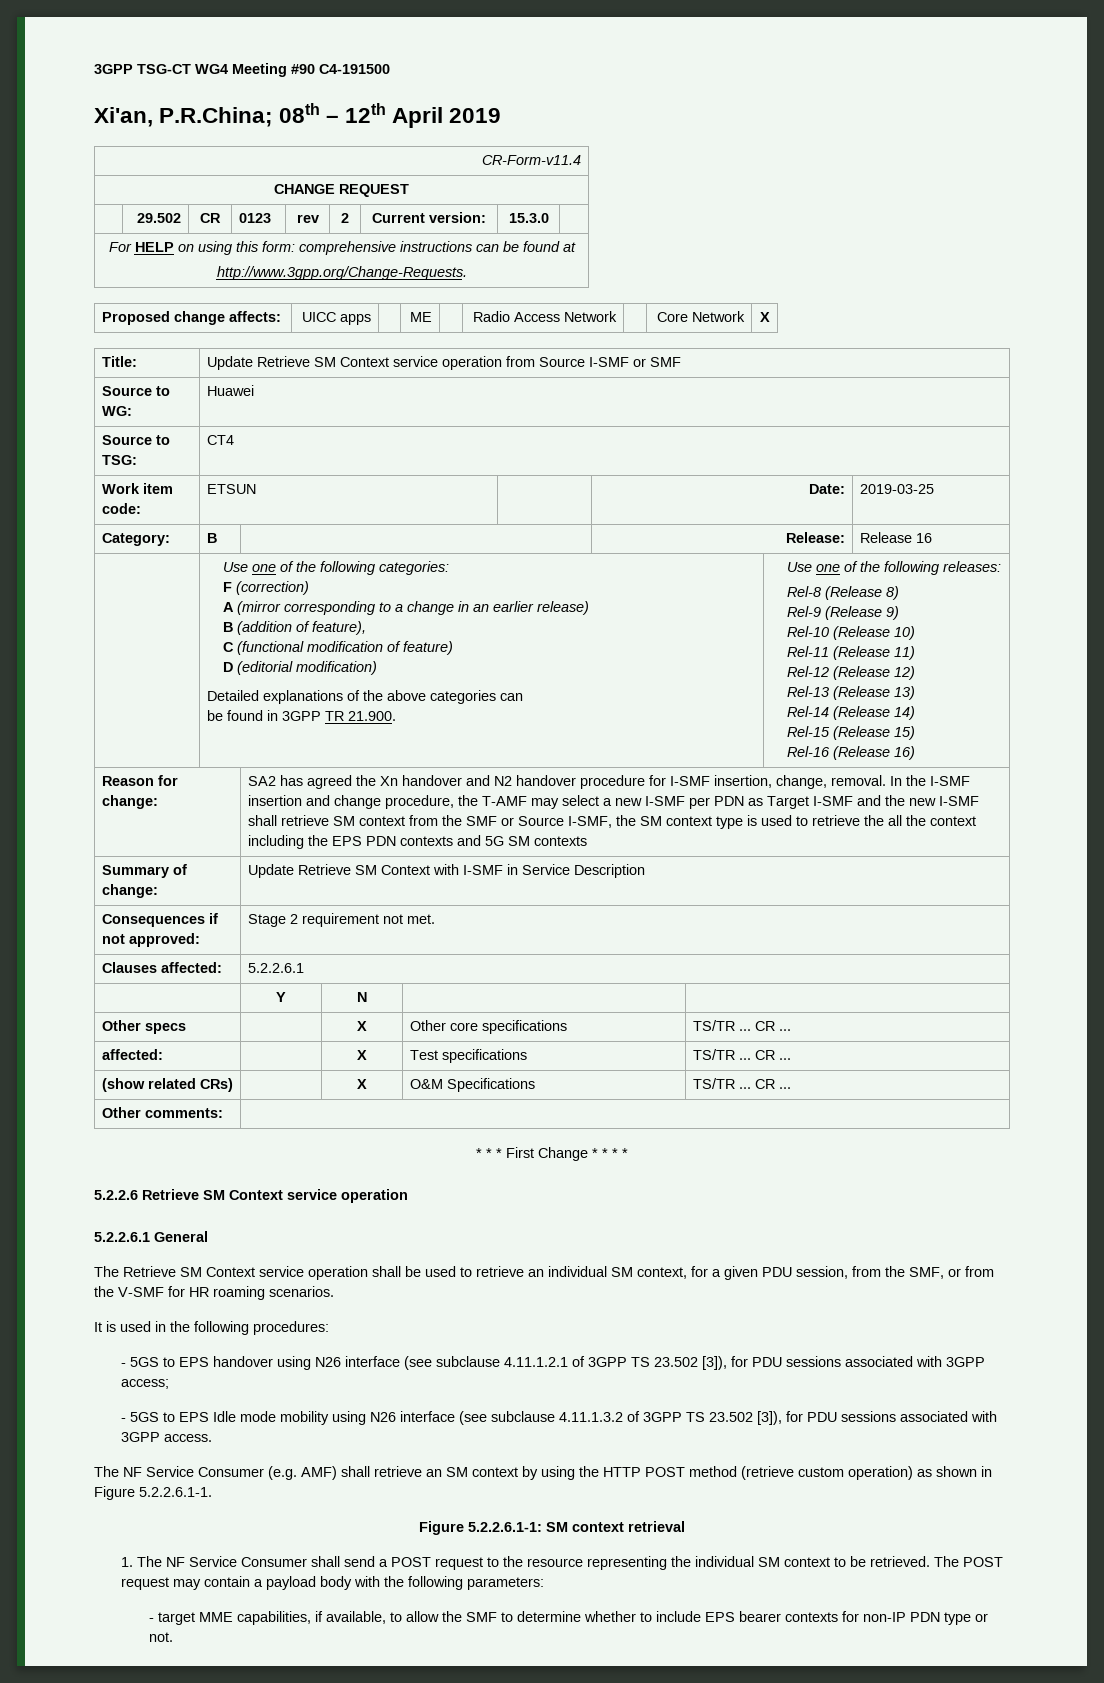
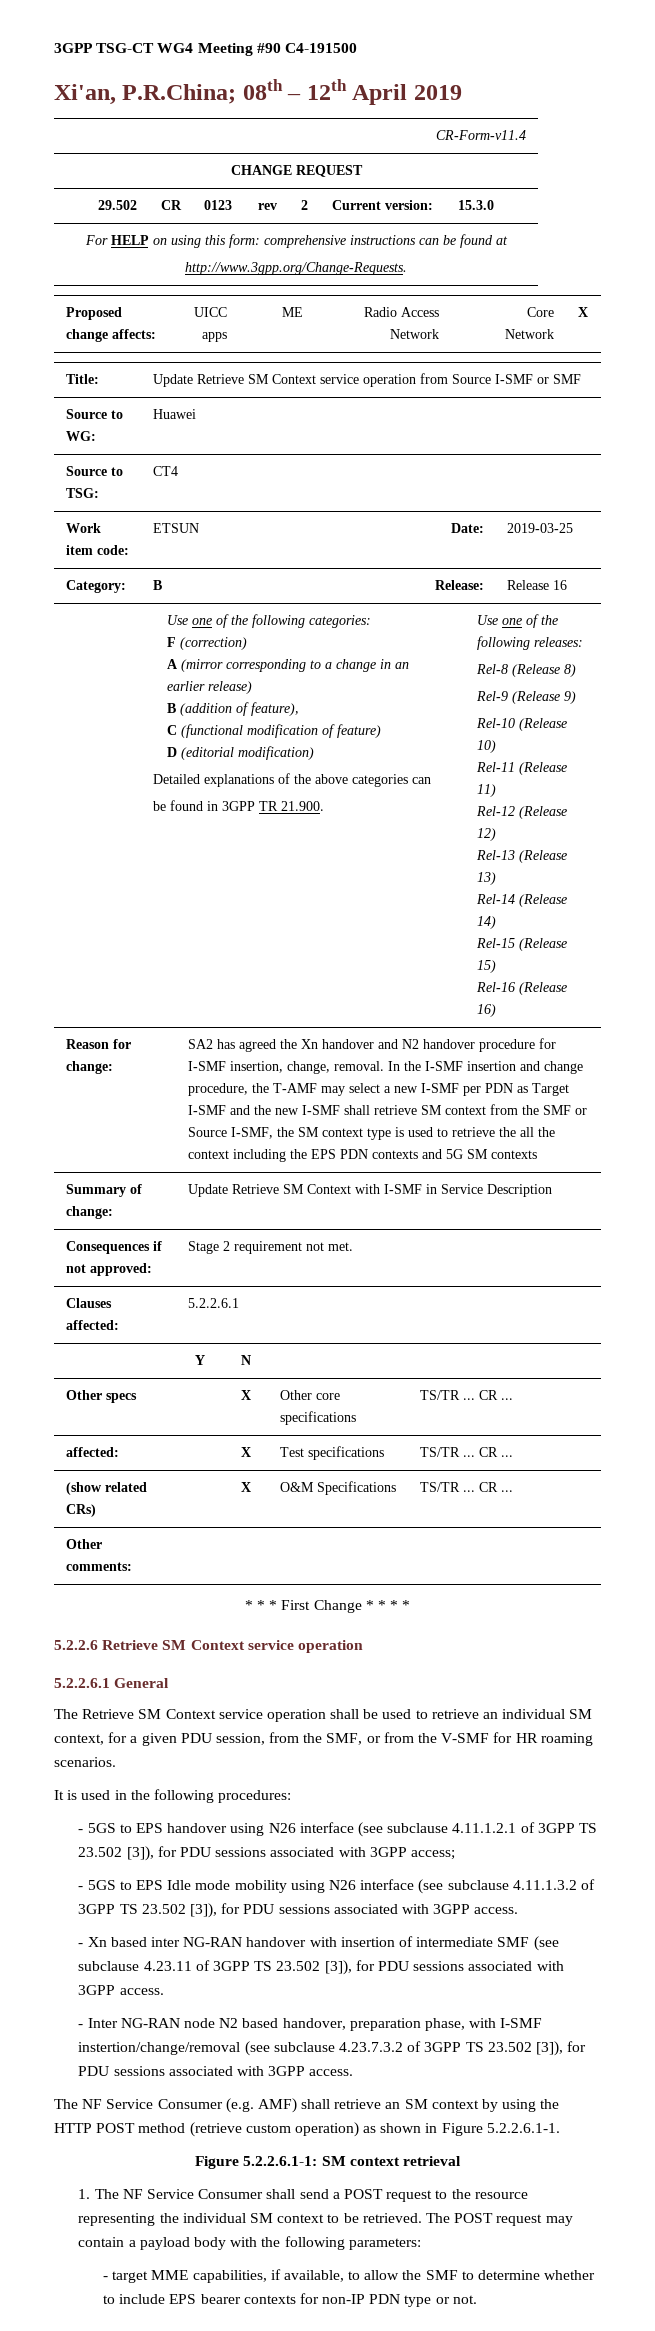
+ - Xn based inter NG-RAN handover with insertion of intermediate SMF (see subclause 4.23.11 of 3GPP TS 23.502 [3]), for PDU sessions associated with 3GPP access.
+ - Inter NG-RAN node N2 based handover, preparation phase, with I-SMF instertion/change/removal (see subclause 4.23.7.3.2 of 3GPP TS 23.502 [3]), for PDU sessions associated with 3GPP access.

